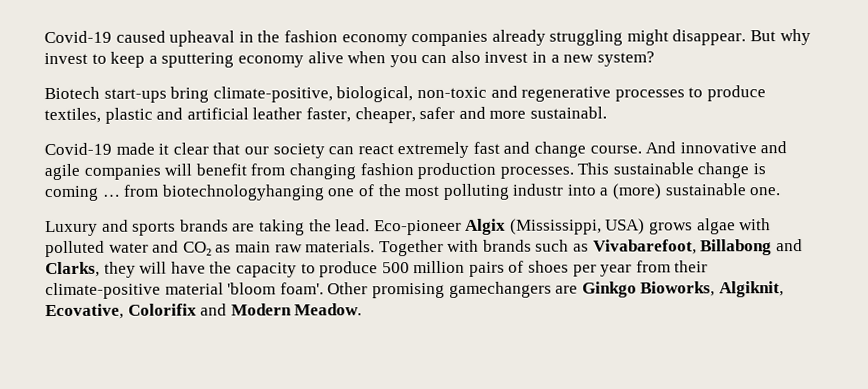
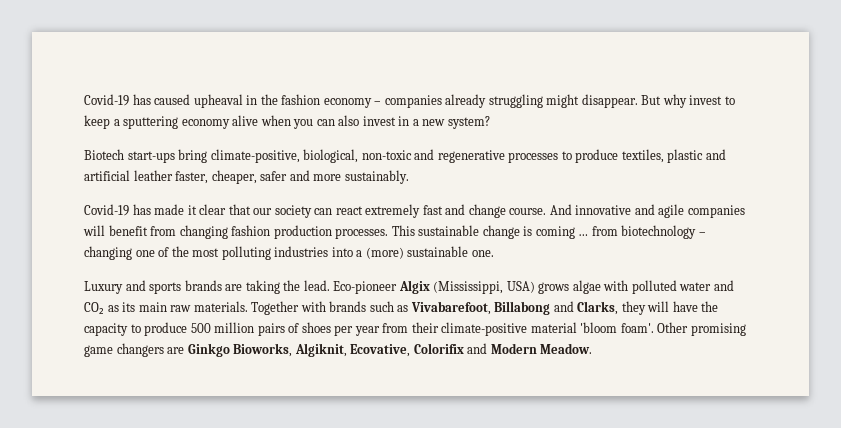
- Covid-19 caused upheaval in the fashion economy companies already struggling might disappear.
+ Covid-19 has caused upheaval in the fashion economy – companies already struggling might disappear.
- Biotech start-ups bring climate-positive, biological, non-toxic and regenerative processes to produce textiles, plastic and artificial leather faster, cheaper, safer and more sustainabl.
- Covid-19 made it clear that our society can react extremely fast and change course.
+ Biotech start-ups bring climate-positive, biological, non-toxic and regenerative processes to produce textiles, plastic and artificial leather faster, cheaper, safer and more sustainably.
+ Covid-19 has made it clear that our society can react extremely fast and change course.
- This sustainable change is coming … from biotechnologyhanging one of the most polluting industr into a (more) sustainable one.
+ This sustainable change is coming … from biotechnology – changing one of the most polluting industries into a (more) sustainable one.
- Eco-pioneer Algix (Mississippi, USA) grows algae with polluted water and CO₂ as main raw materials.
+ Eco-pioneer Algix (Mississippi, USA) grows algae with polluted water and CO₂ as its main raw materials.
- Other promising gamechangers are Ginkgo Bioworks, Algiknit, Ecovative, Colorifix and Modern Meadow.
+ Other promising game changers are Ginkgo Bioworks, Algiknit, Ecovative, Colorifix and Modern Meadow.

